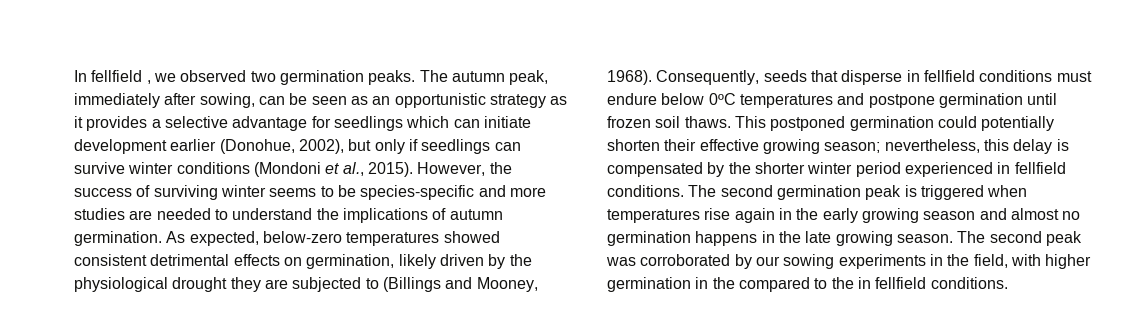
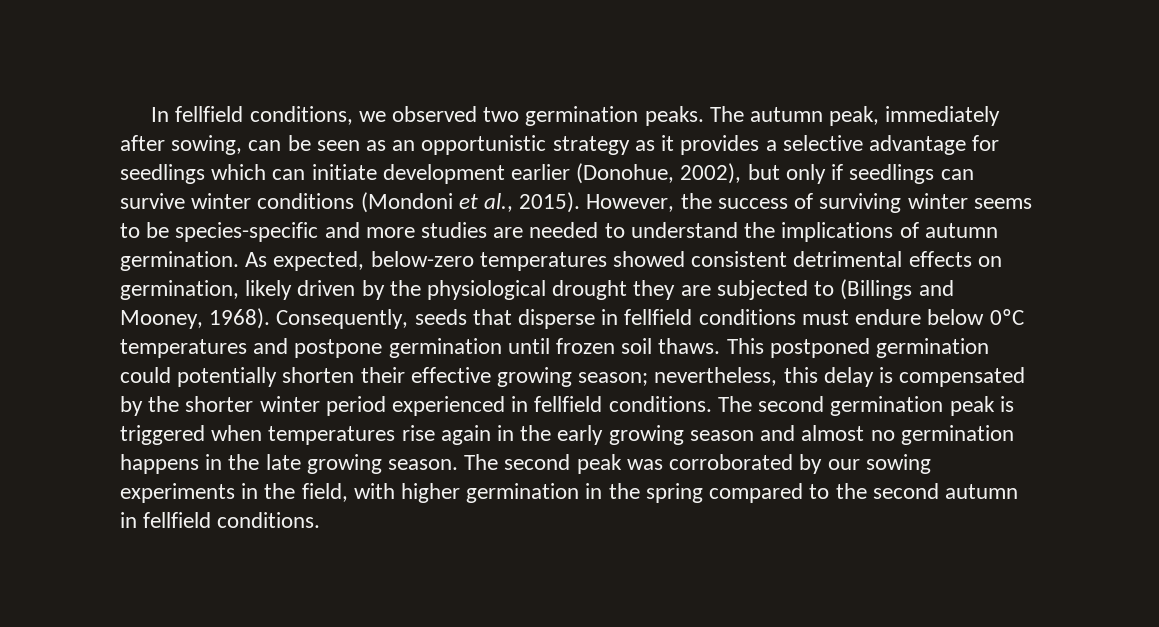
- In fellfield , we observed two germination peaks.
+ In fellfield conditions, we observed two germination peaks.
- The second peak was corroborated by our sowing experiments in the field, with higher germination in the compared to the in fellfield conditions.
+ The second peak was corroborated by our sowing experiments in the field, with higher germination in the spring compared to the second autumn in fellfield conditions.

